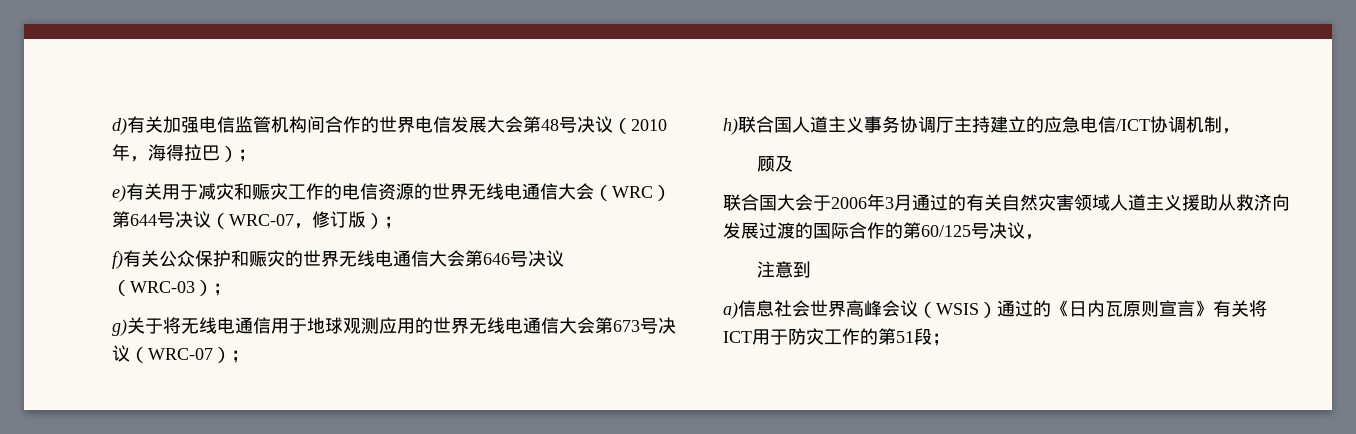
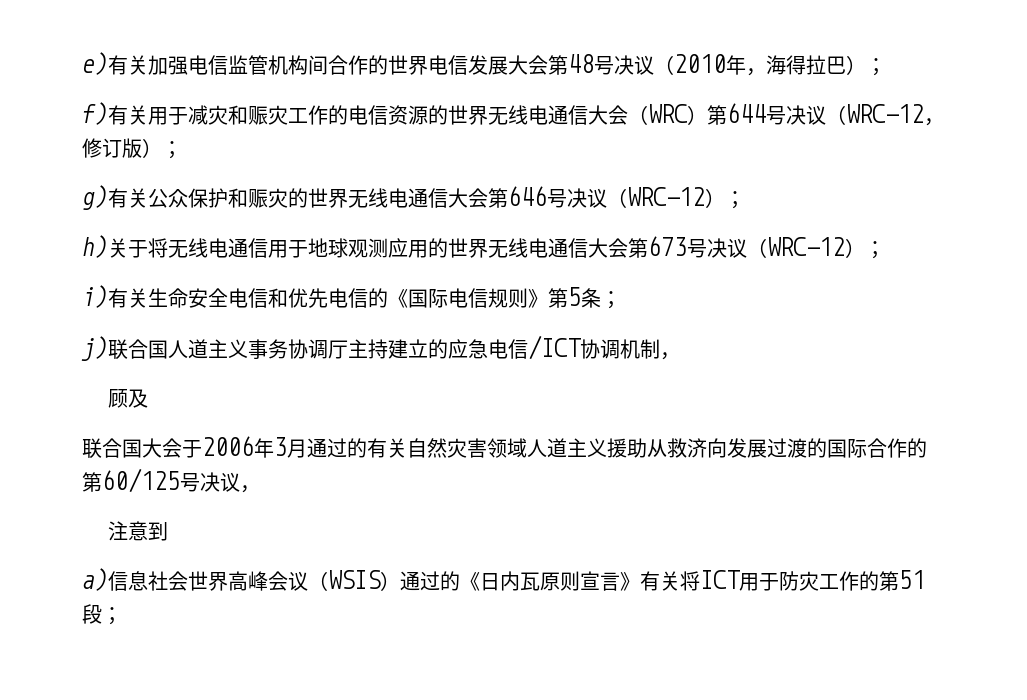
- d)有关加强电信监管机构间合作的世界电信发展大会第48号决议（2010年，海得拉巴）；
+ e)有关加强电信监管机构间合作的世界电信发展大会第48号决议（2010年，海得拉巴）；
- e)有关用于减灾和赈灾工作的电信资源的世界无线电通信大会（WRC）第644号决议（WRC-07，修订版）；
+ f)有关用于减灾和赈灾工作的电信资源的世界无线电通信大会（WRC）第644号决议（WRC-12，修订版）；
- f)有关公众保护和赈灾的世界无线电通信大会第646号决议（WRC-03）；
- g)关于将无线电通信用于地球观测应用的世界无线电通信大会第673号决议（WRC-07）；
- h)联合国人道主义事务协调厅主持建立的应急电信/ICT协调机制，
+ g)有关公众保护和赈灾的世界无线电通信大会第646号决议（WRC-12）；
+ h)关于将无线电通信用于地球观测应用的世界无线电通信大会第673号决议（WRC-12）；
+ i)有关生命安全电信和优先电信的《国际电信规则》第5条；
+ j)联合国人道主义事务协调厅主持建立的应急电信/ICT协调机制，

